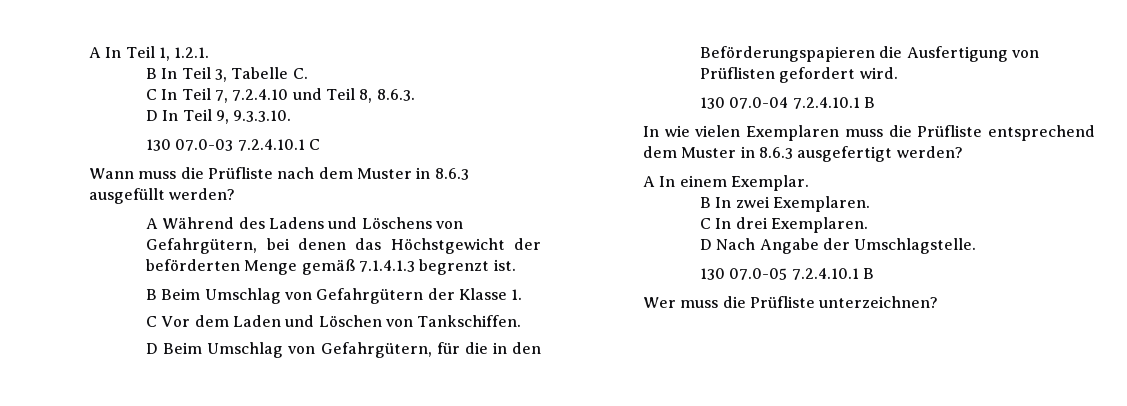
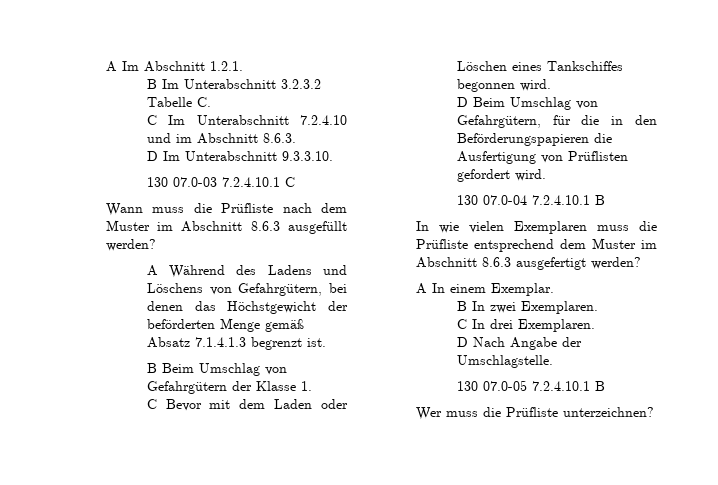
- A In Teil 1, 1.2.1.
+ A Im Abschnitt 1.2.1.
- B In Teil 3, Tabelle C.
+ B Im Unterabschnitt 3.2.3.2 Tabelle C.
- C In Teil 7, 7.2.4.10 und Teil 8, 8.6.3.
+ C Im Unterabschnitt 7.2.4.10 und im Abschnitt 8.6.3.
- D In Teil 9, 9.3.3.10.
+ D Im Unterabschnitt 9.3.3.10.
- Wann muss die Prüfliste nach dem Muster in 8.6.3 ausgefüllt werden?
+ Wann muss die Prüfliste nach dem Muster im Abschnitt 8.6.3 ausgefüllt werden?
- A Während des Ladens und Löschens von Gefahrgütern, bei denen das Höchstgewicht der beförderten Menge gemäß 7.1.4.1.3 begrenzt ist.
+ A Während des Ladens und Löschens von Gefahrgütern, bei denen das Höchstgewicht der beförderten Menge gemäß Absatz 7.1.4.1.3 begrenzt ist.
- C Vor dem Laden und Löschen von Tankschiffen.
+ C Bevor mit dem Laden oder Löschen eines Tankschiffes begonnen wird.
- In wie vielen Exemplaren muss die Prüfliste entsprechend dem Muster in 8.6.3 ausgefertigt werden?
+ In wie vielen Exemplaren muss die Prüfliste entsprechend dem Muster im Abschnitt 8.6.3 ausgefertigt werden?

